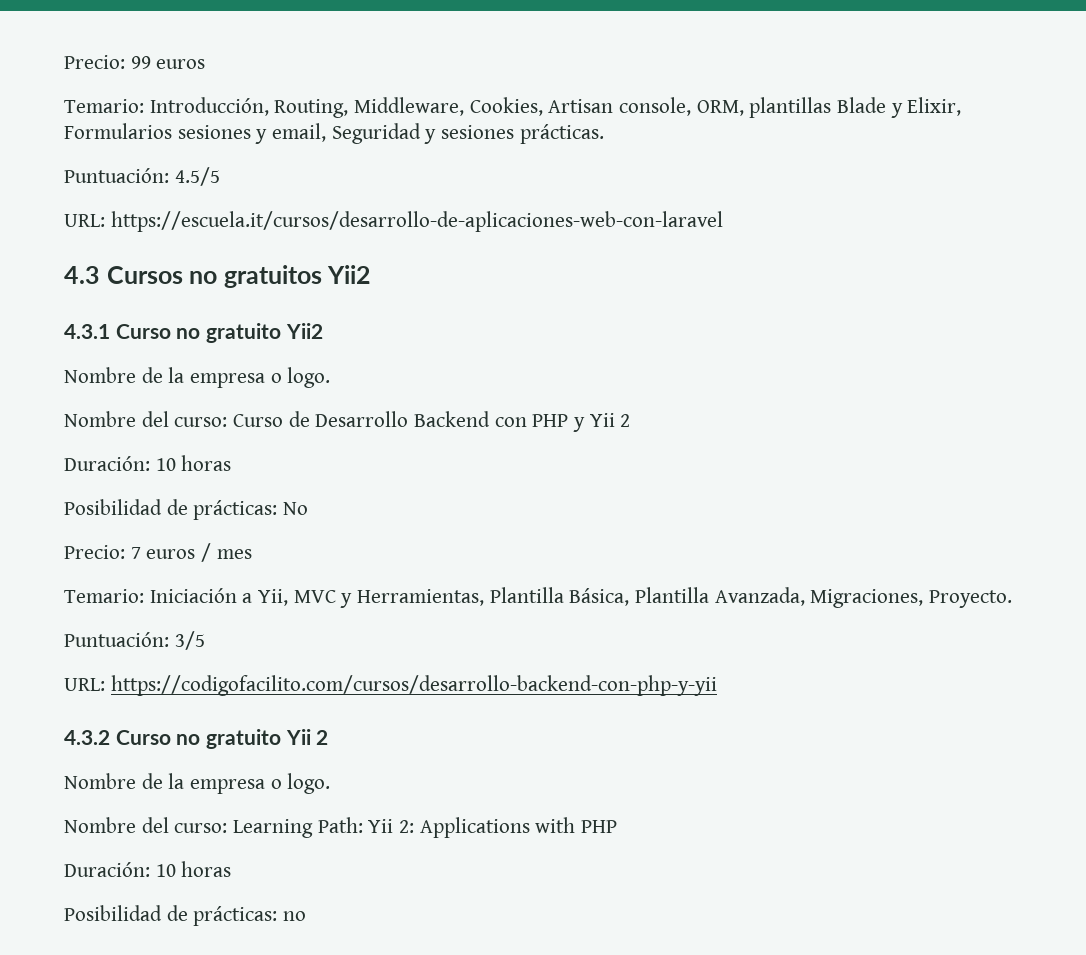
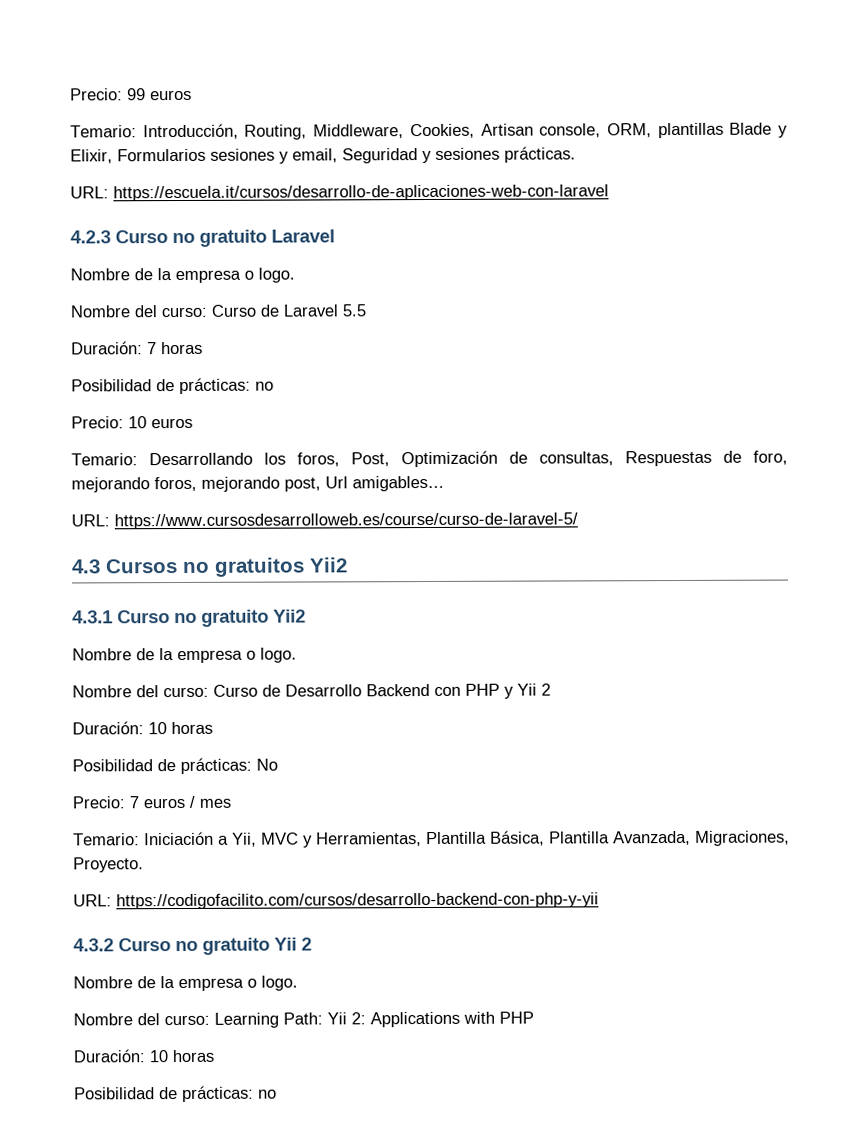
- Puntuación: 4.5/5
  URL: https://escuela.it/cursos/desarrollo-de-aplicaciones-web-con-laravel
+ 4.2.3 Curso no gratuito Laravel
+ Nombre de la empresa o logo.
+ Nombre del curso: Curso de Laravel 5.5
+ Duración: 7 horas
+ Posibilidad de prácticas: no
+ Precio: 10 euros
+ Temario: Desarrollando los foros, Post, Optimización de consultas, Respuestas de foro, mejorando foros, mejorando post, Url amigables…
+ URL: https://www.cursosdesarrolloweb.es/course/curso-de-laravel-5/
- Puntuación: 3/5

